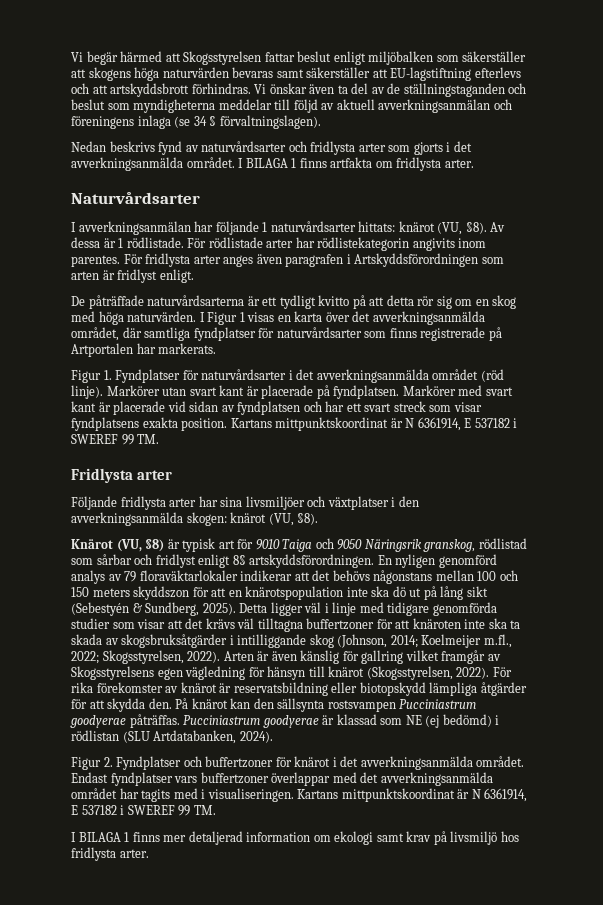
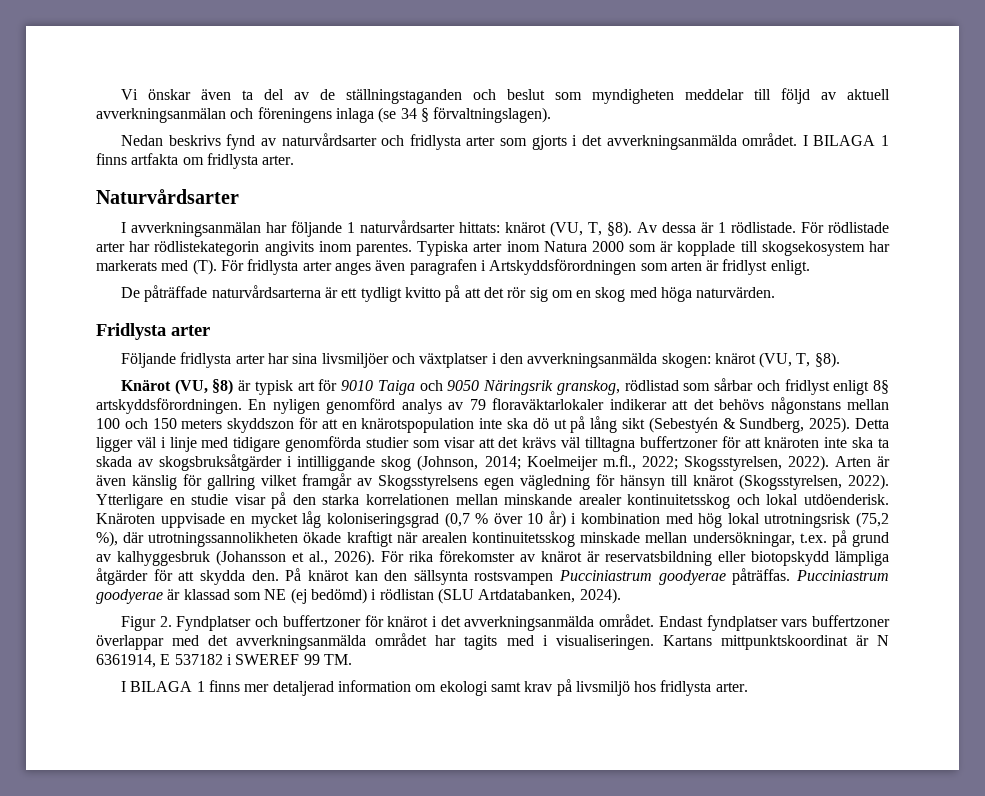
- Vi begär härmed att Skogsstyrelsen fattar beslut enligt miljöbalken som säkerställer att skogens höga naturvärden bevaras samt säkerställer att EU-lagstiftning efterlevs och att artskyddsbrott förhindras. Vi önskar även ta del av de ställningstaganden och beslut som myndigheterna meddelar till följd av aktuell avverkningsanmälan och föreningens inlaga (se 34 § förvaltningslagen).
+ Vi önskar även ta del av de ställningstaganden och beslut som myndigheten meddelar till följd av aktuell avverkningsanmälan och föreningens inlaga (se 34 § förvaltningslagen).
- I avverkningsanmälan har följande 1 naturvårdsarter hittats: knärot (VU, §8).
+ I avverkningsanmälan har följande 1 naturvårdsarter hittats: knärot (VU, T, §8).
- För fridlysta arter anges även paragrafen i Artskyddsförordningen som arten är fridlyst enligt.
+ Typiska arter inom Natura 2000 som är kopplade till skogsekosystem har markerats med (T). För fridlysta arter anges även paragrafen i Artskyddsförordningen som arten är fridlyst enligt.
- De påträffade naturvårdsarterna är ett tydligt kvitto på att detta rör sig om en skog med höga naturvärden. I Figur 1 visas en karta över det avverkningsanmälda området, där samtliga fyndplatser för naturvårdsarter som finns registrerade på Artportalen har markerats.
- Figur 1. Fyndplatser för naturvårdsarter i det avverkningsanmälda området (röd linje). Markörer utan svart kant är placerade på fyndplatsen. Markörer med svart kant är placerade vid sidan av fyndplatsen och har ett svart streck som visar fyndplatsens exakta position. Kartans mittpunktskoordinat är N 6361914, E 537182 i SWEREF 99 TM.
+ De påträffade naturvårdsarterna är ett tydligt kvitto på att det rör sig om en skog med höga naturvärden.
- Följande fridlysta arter har sina livsmiljöer och växtplatser i den avverkningsanmälda skogen: knärot (VU, §8).
+ Följande fridlysta arter har sina livsmiljöer och växtplatser i den avverkningsanmälda skogen: knärot (VU, T, §8).
+ Ytterligare en studie visar på den starka korrelationen mellan minskande arealer kontinuitetsskog och lokal utdöenderisk. Knäroten uppvisade en mycket låg koloniseringsgrad (0,7 % över 10 år) i kombination med hög lokal utrotningsrisk (75,2 %), där utrotningssannolikheten ökade kraftigt när arealen kontinuitetsskog minskade mellan undersökningar, t.ex. på grund av kalhyggesbruk (Johansson et al., 2026).

